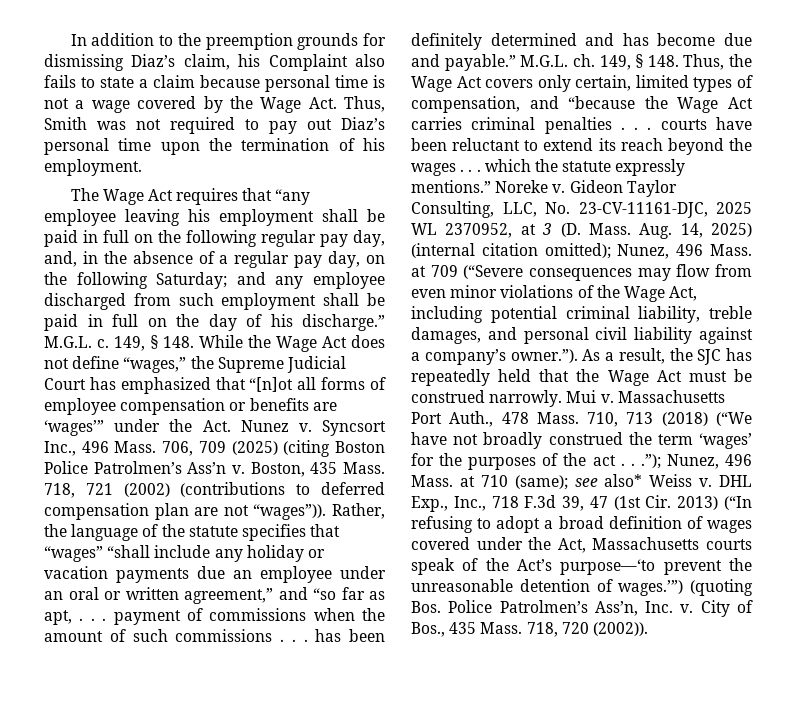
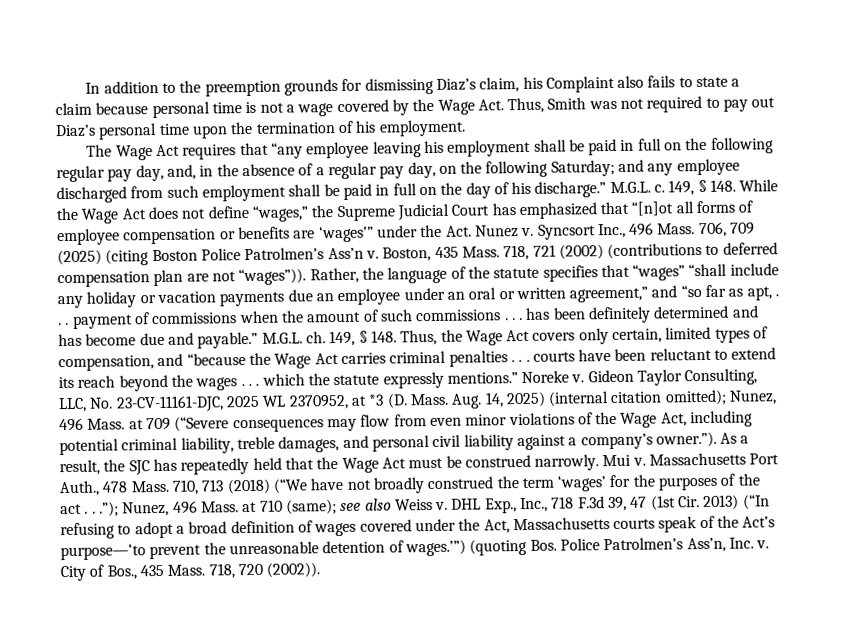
- Gideon Taylor Consulting, LLC, No. 23-CV-11161-DJC, 2025 WL 2370952, at 3 (D. Mass.
+ Gideon Taylor Consulting, LLC, No. 23-CV-11161-DJC, 2025 WL 2370952, at *3 (D. Mass.
- 710, 713 (2018) (“We have not broadly construed the term ‘wages’ for the purposes of the act . . .”); Nunez, 496 Mass. at 710 (same); see also* Weiss v.
+ 710, 713 (2018) (“We have not broadly construed the term ‘wages’ for the purposes of the act . . .”); Nunez, 496 Mass. at 710 (same); see also Weiss v.

